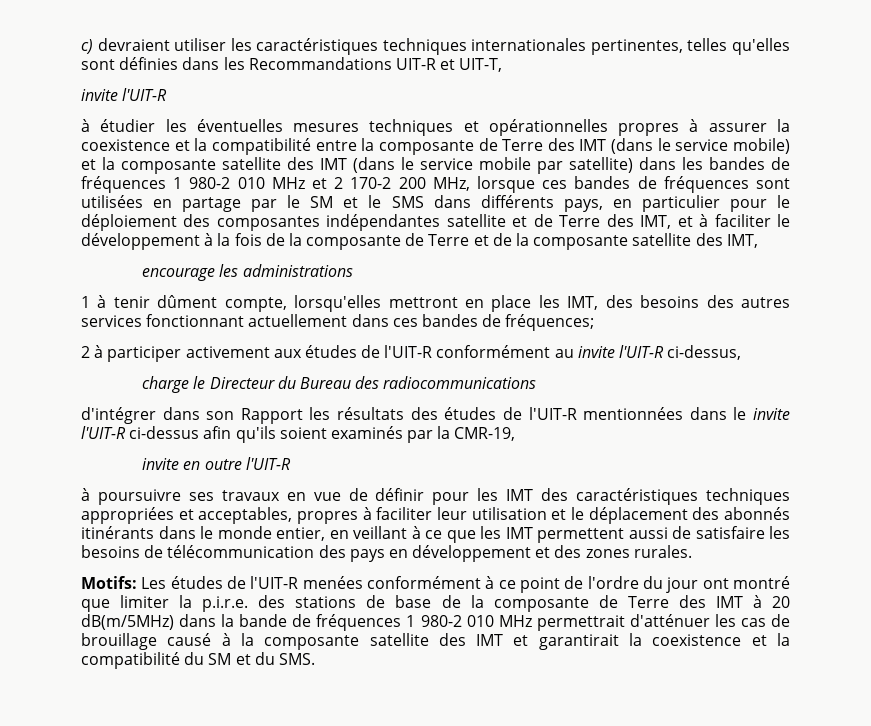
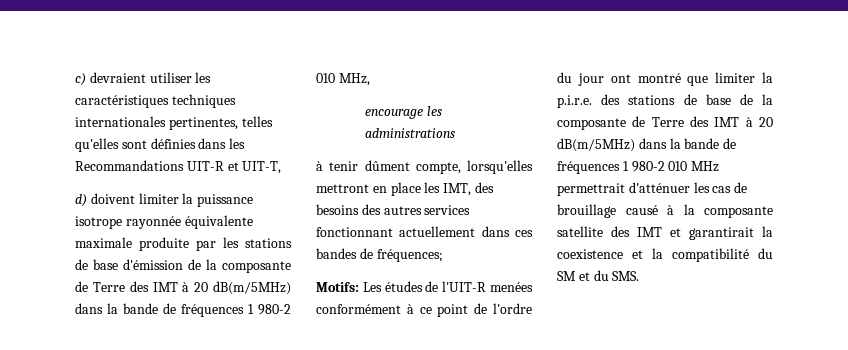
  c) devraient utiliser les caractéristiques techniques internationales pertinentes, telles qu'elles sont définies dans les Recommandations UIT-R et UIT-T,
- invite l'UIT-R
- à étudier les éventuelles mesures techniques et opérationnelles propres à assurer la coexistence et la compatibilité entre la composante de Terre des IMT (dans le service mobile) et la composante satellite des IMT (dans le service mobile par satellite) dans les bandes de fréquences 1 980-2 010 MHz et 2 170-2 200 MHz, lorsque ces bandes de fréquences sont utilisées en partage par le SM et le SMS dans différents pays, en particulier pour le déploiement des composantes indépendantes satellite et de Terre des IMT, et à faciliter le développement à la fois de la composante de Terre et de la composante satellite des IMT,
+ d) doivent limiter la puissance isotrope rayonnée équivalente maximale produite par les stations de base d'émission de la composante de Terre des IMT à 20 dB(m/5MHz) dans la bande de fréquences 1 980-2 010 MHz,
- 1 à tenir dûment compte, lorsqu'elles mettront en place les IMT, des besoins des autres services fonctionnant actuellement dans ces bandes de fréquences;
+ à tenir dûment compte, lorsqu'elles mettront en place les IMT, des besoins des autres services fonctionnant actuellement dans ces bandes de fréquences;
- 2 à participer activement aux études de l'UIT-R conformément au invite l'UIT-R ci-dessus,
- charge le Directeur du Bureau des radiocommunications
- d'intégrer dans son Rapport les résultats des études de l'UIT-R mentionnées dans le invite l'UIT-R ci-dessus afin qu'ils soient examinés par la CMR-19,
- invite en outre l'UIT-R
- à poursuivre ses travaux en vue de définir pour les IMT des caractéristiques techniques appropriées et acceptables, propres à faciliter leur utilisation et le déplacement des abonnés itinérants dans le monde entier, en veillant à ce que les IMT permettent aussi de satisfaire les besoins de télécommunication des pays en développement et des zones rurales.

